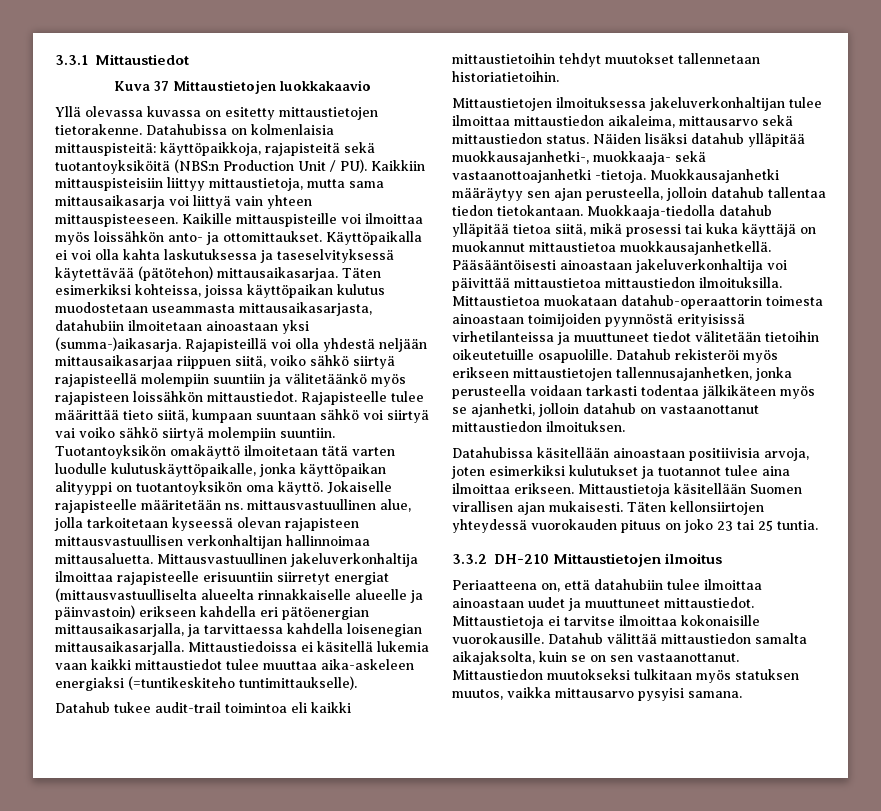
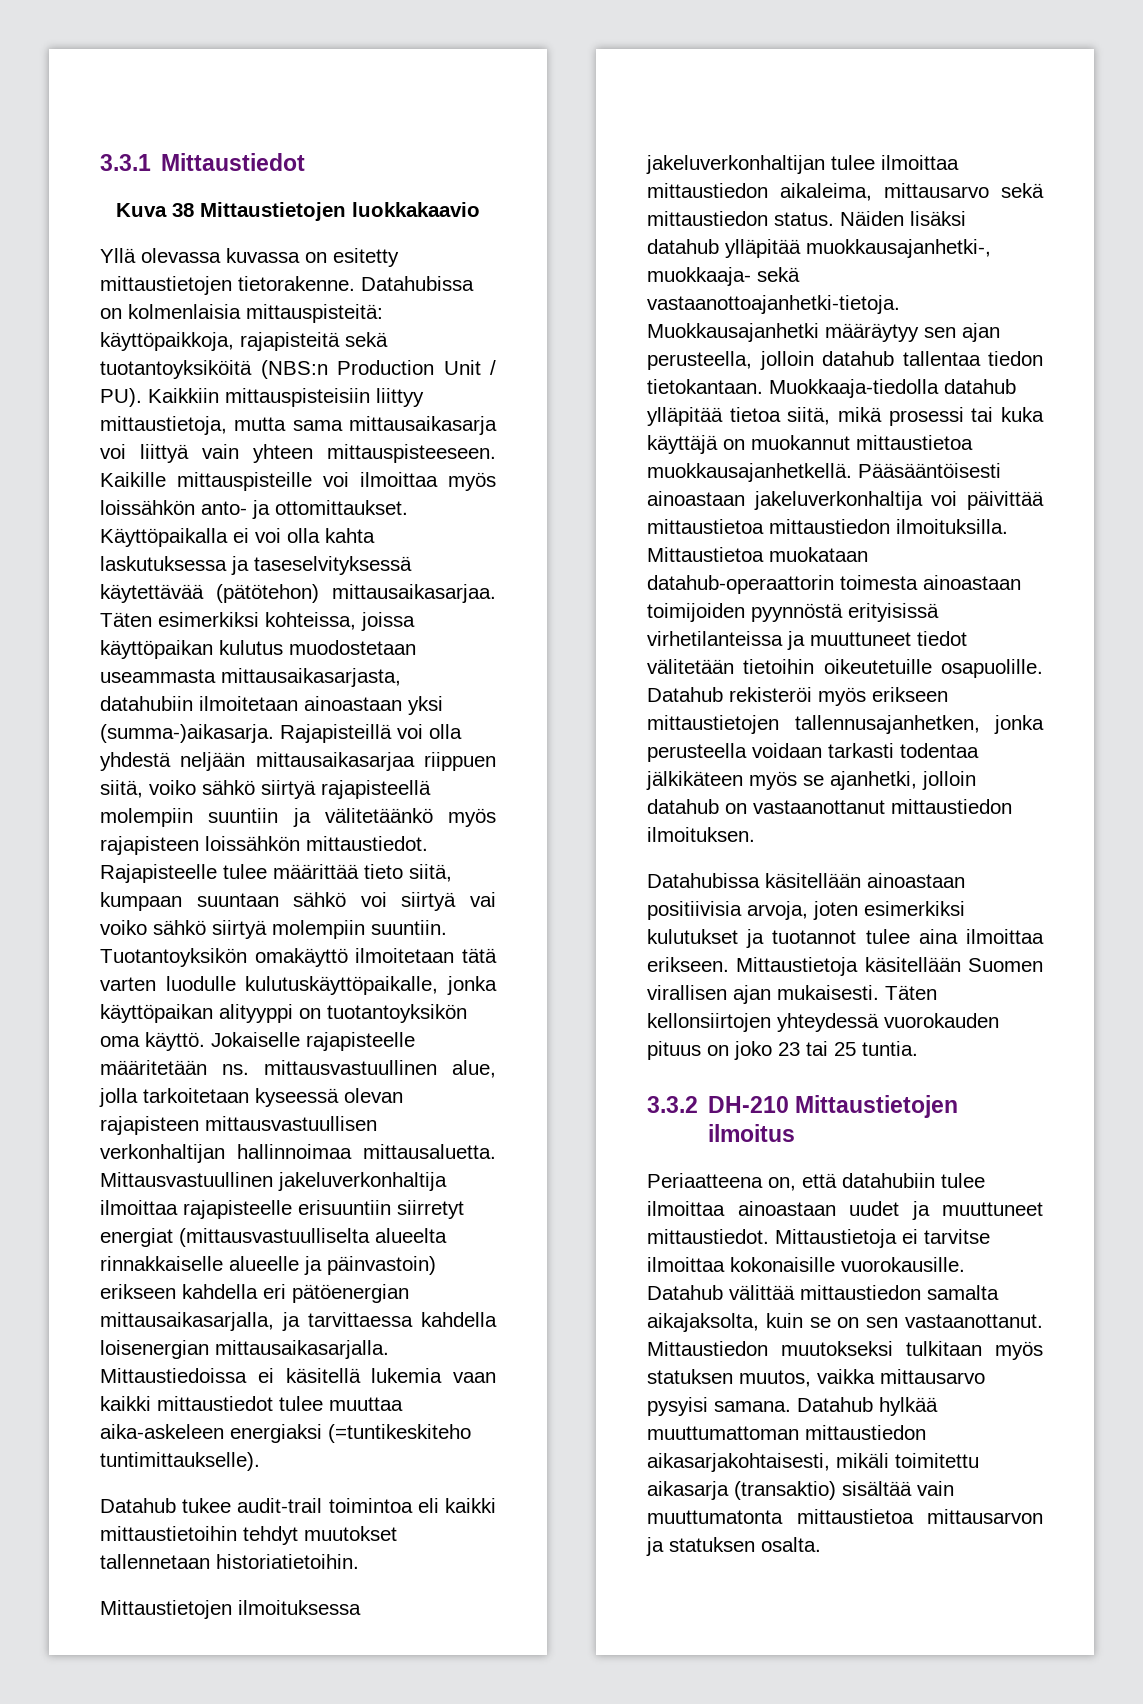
- Kuva 37 Mittaustietojen luokkakaavio
+ Kuva 38 Mittaustietojen luokkakaavio
- Mittausvastuullinen jakeluverkonhaltija ilmoittaa rajapisteelle erisuuntiin siirretyt energiat (mittausvastuulliselta alueelta rinnakkaiselle alueelle ja päinvastoin) erikseen kahdella eri pätöenergian mittausaikasarjalla, ja tarvittaessa kahdella loisenegian mittausaikasarjalla.
+ Mittausvastuullinen jakeluverkonhaltija ilmoittaa rajapisteelle erisuuntiin siirretyt energiat (mittausvastuulliselta alueelta rinnakkaiselle alueelle ja päinvastoin) erikseen kahdella eri pätöenergian mittausaikasarjalla, ja tarvittaessa kahdella loisenergian mittausaikasarjalla.
- Näiden lisäksi datahub ylläpitää muokkausajanhetki-, muokkaaja- sekä vastaanottoajanhetki -tietoja.
+ Näiden lisäksi datahub ylläpitää muokkausajanhetki-, muokkaaja- sekä vastaanottoajanhetki-tietoja.
+ Datahub hylkää muuttumattoman mittaustiedon aikasarjakohtaisesti, mikäli toimitettu aikasarja (transaktio) sisältää vain muuttumatonta mittaustietoa mittausarvon ja statuksen osalta.

